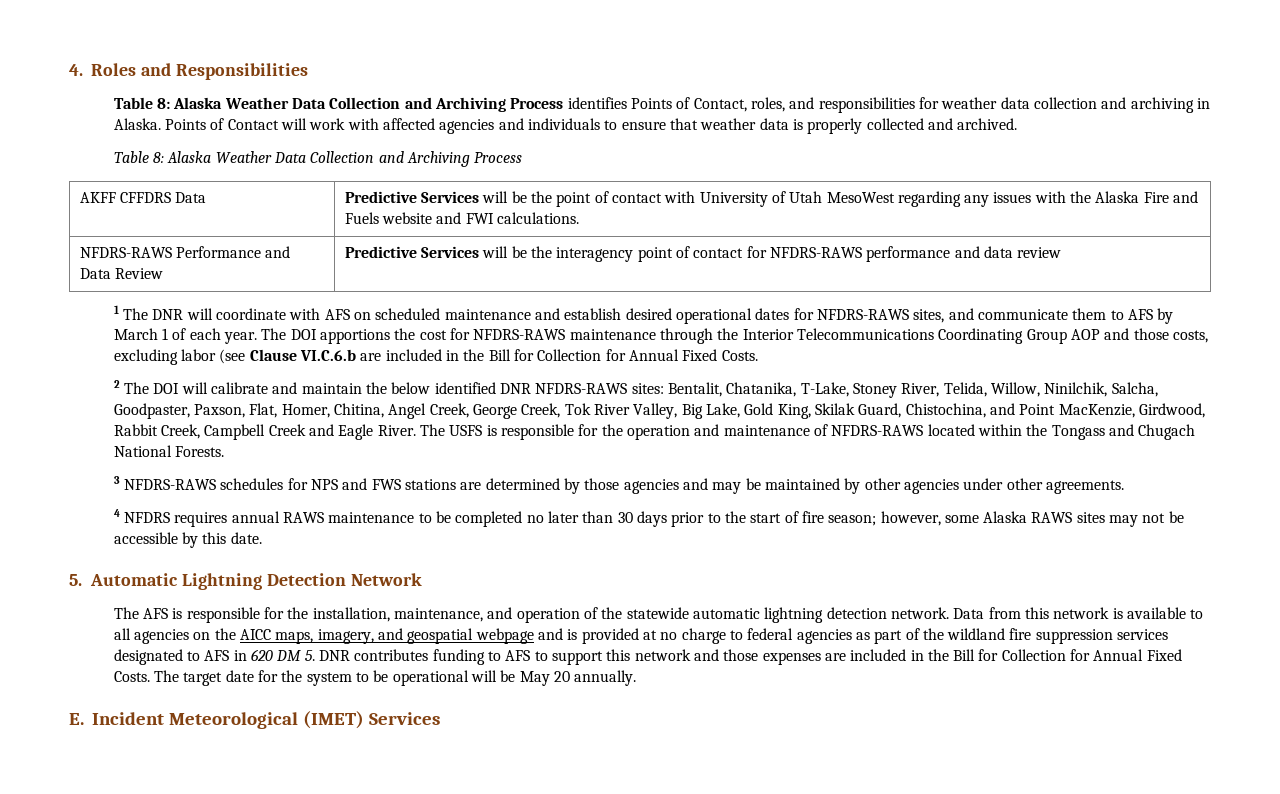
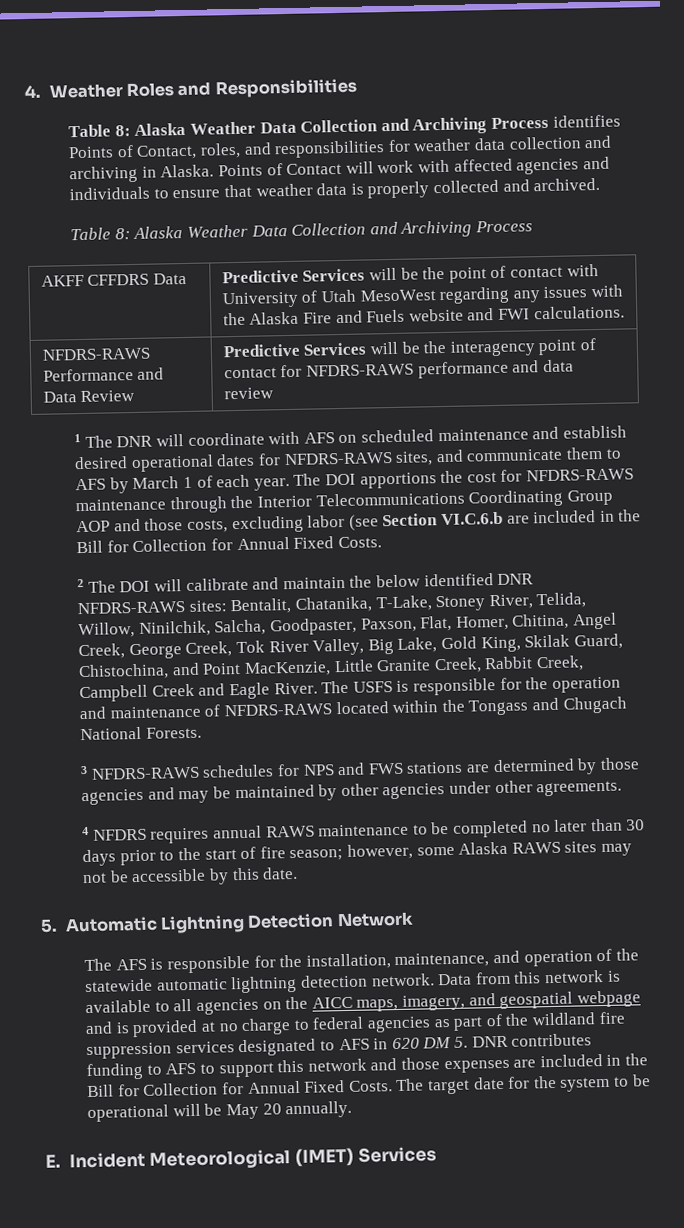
- 4. Roles and Responsibilities
+ 4. Weather Roles and Responsibilities
- The DOI apportions the cost for NFDRS-RAWS maintenance through the Interior Telecommunications Coordinating Group AOP and those costs, excluding labor (see Clause VI.C.6.b are included in the Bill for Collection for Annual Fixed Costs.
+ The DOI apportions the cost for NFDRS-RAWS maintenance through the Interior Telecommunications Coordinating Group AOP and those costs, excluding labor (see Section VI.C.6.b are included in the Bill for Collection for Annual Fixed Costs.
- 2 The DOI will calibrate and maintain the below identified DNR NFDRS-RAWS sites: Bentalit, Chatanika, T-Lake, Stoney River, Telida, Willow, Ninilchik, Salcha, Goodpaster, Paxson, Flat, Homer, Chitina, Angel Creek, George Creek, Tok River Valley, Big Lake, Gold King, Skilak Guard, Chistochina, and Point MacKenzie, Girdwood, Rabbit Creek, Campbell Creek and Eagle River.
+ 2 The DOI will calibrate and maintain the below identified DNR NFDRS-RAWS sites: Bentalit, Chatanika, T-Lake, Stoney River, Telida, Willow, Ninilchik, Salcha, Goodpaster, Paxson, Flat, Homer, Chitina, Angel Creek, George Creek, Tok River Valley, Big Lake, Gold King, Skilak Guard, Chistochina, and Point MacKenzie, Little Granite Creek, Rabbit Creek, Campbell Creek and Eagle River.

